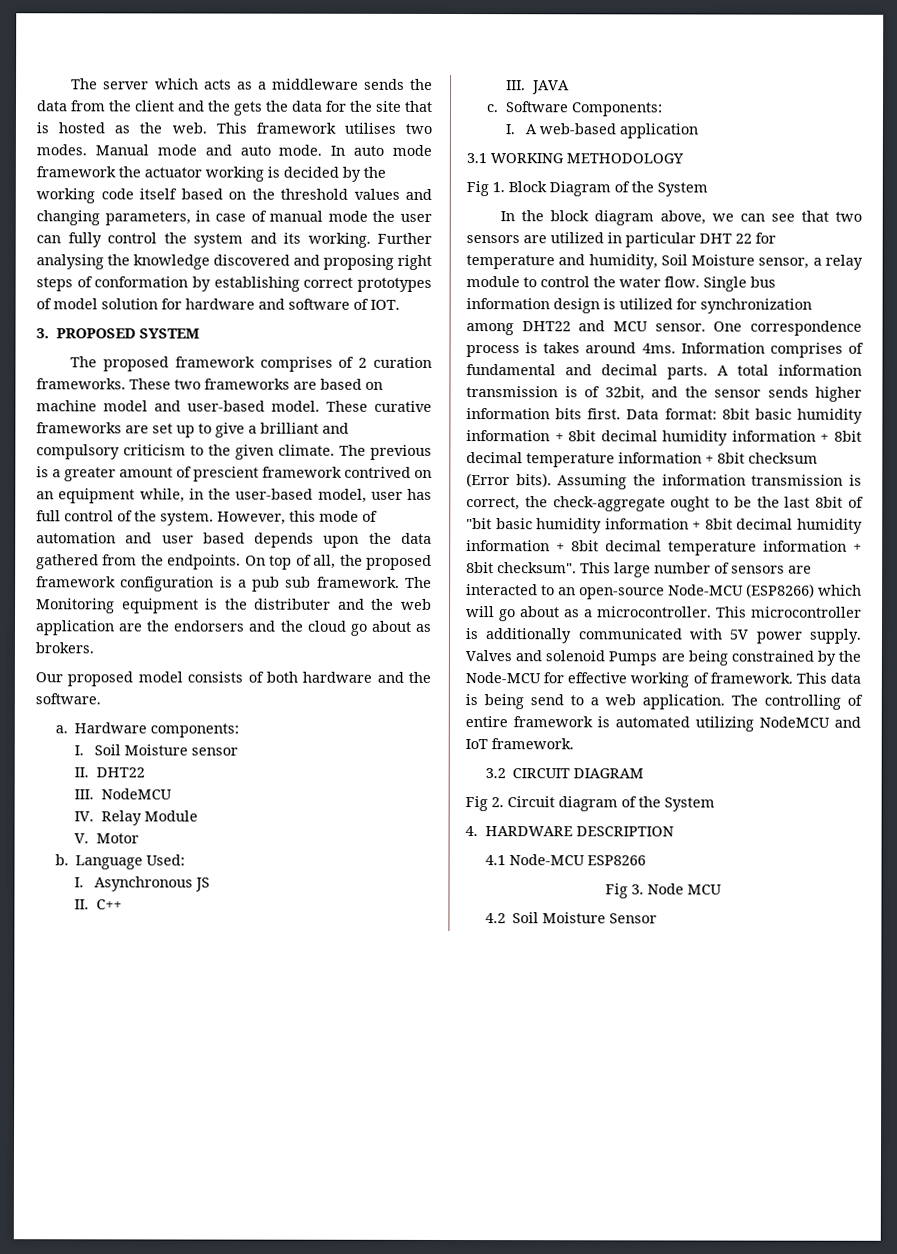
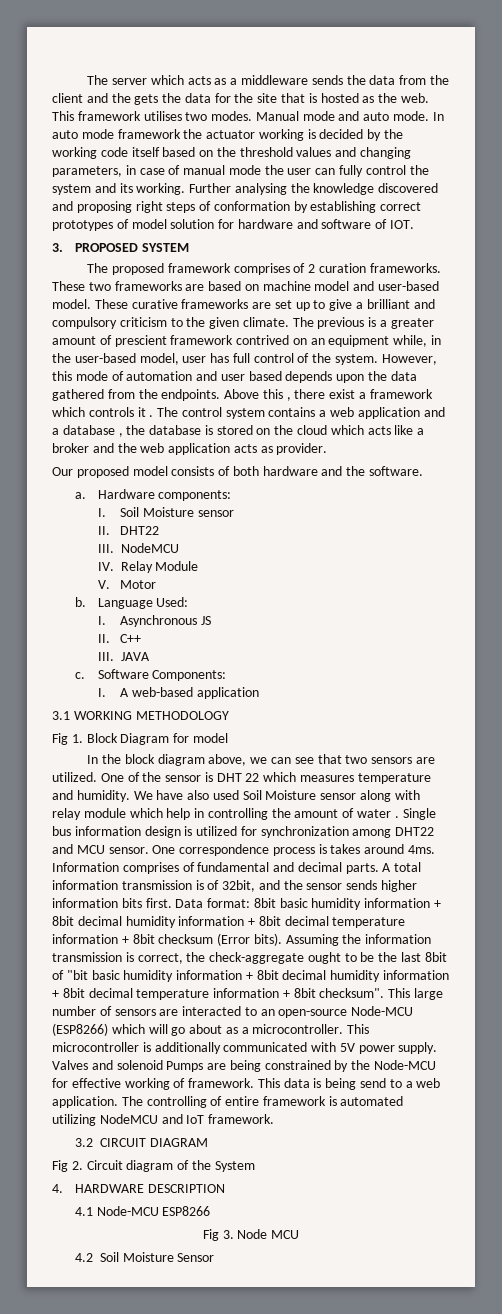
- On top of all, the proposed framework configuration is a pub sub framework. The Monitoring equipment is the distributer and the web application are the endorsers and the cloud go about as brokers.
+ Above this , there exist a framework which controls it . The control system contains a web application and a database , the database is stored on the cloud which acts like a broker and the web application acts as provider.
- Fig 1. Block Diagram of the System
+ Fig 1. Block Diagram for model
- In the block diagram above, we can see that two sensors are utilized in particular DHT 22 for temperature and humidity, Soil Moisture sensor, a relay module to control the water flow.
+ In the block diagram above, we can see that two sensors are utilized. One of the sensor is DHT 22 which measures temperature and humidity. We have also used Soil Moisture sensor along with relay module which help in controlling the amount of water .

